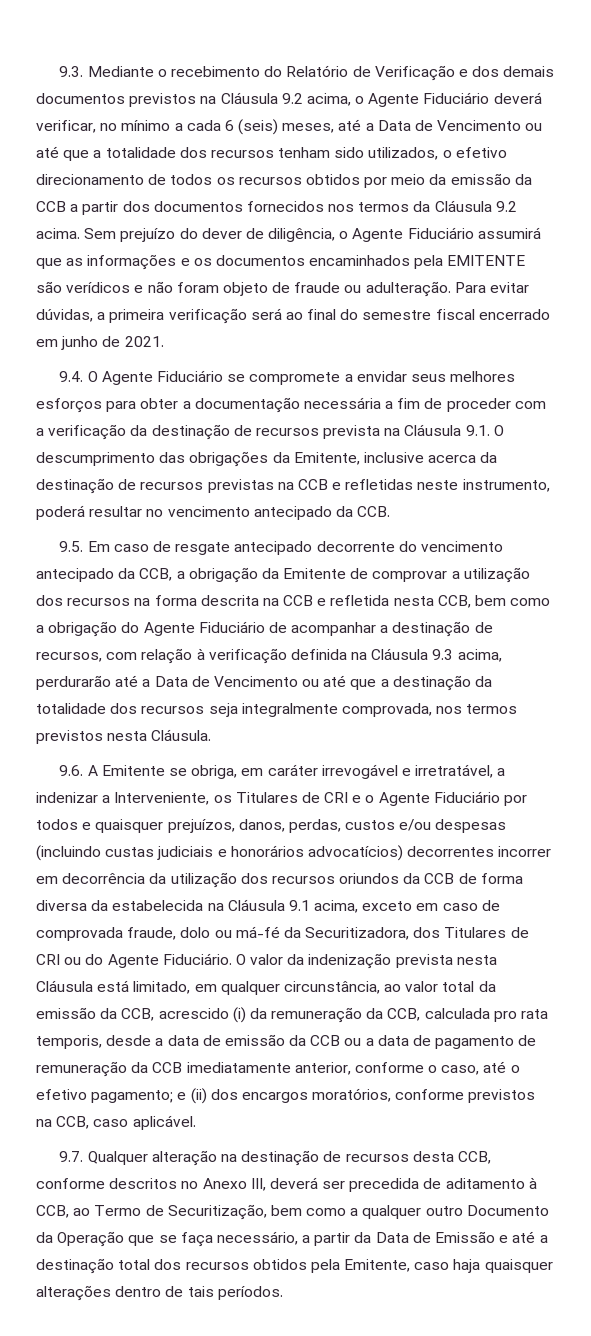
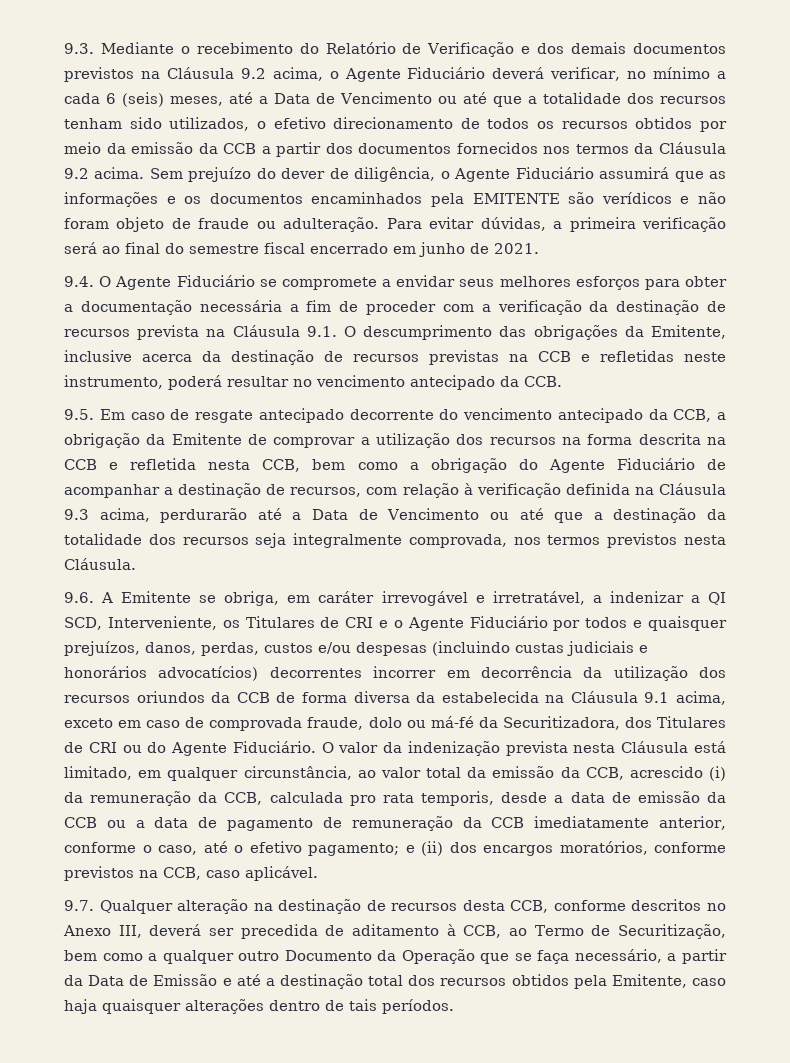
- 9.6. A Emitente se obriga, em caráter irrevogável e irretratável, a indenizar a Interveniente, os Titulares de CRI e o Agente Fiduciário por todos e quaisquer prejuízos, danos, perdas, custos e/ou despesas (incluindo custas judiciais e honorários advocatícios) decorrentes incorrer em decorrência da utilização dos recursos oriundos da CCB de forma diversa da estabelecida na Cláusula 9.1 acima, exceto em caso de comprovada fraude, dolo ou má-fé da Securitizadora, dos Titulares de CRI ou do Agente Fiduciário.
+ 9.6. A Emitente se obriga, em caráter irrevogável e irretratável, a indenizar a QI SCD, Interveniente, os Titulares de CRI e o Agente Fiduciário por todos e quaisquer prejuízos, danos, perdas, custos e/ou despesas (incluindo custas judiciais e honorários advocatícios) decorrentes incorrer em decorrência da utilização dos recursos oriundos da CCB de forma diversa da estabelecida na Cláusula 9.1 acima, exceto em caso de comprovada fraude, dolo ou má-fé da Securitizadora, dos Titulares de CRI ou do Agente Fiduciário.

